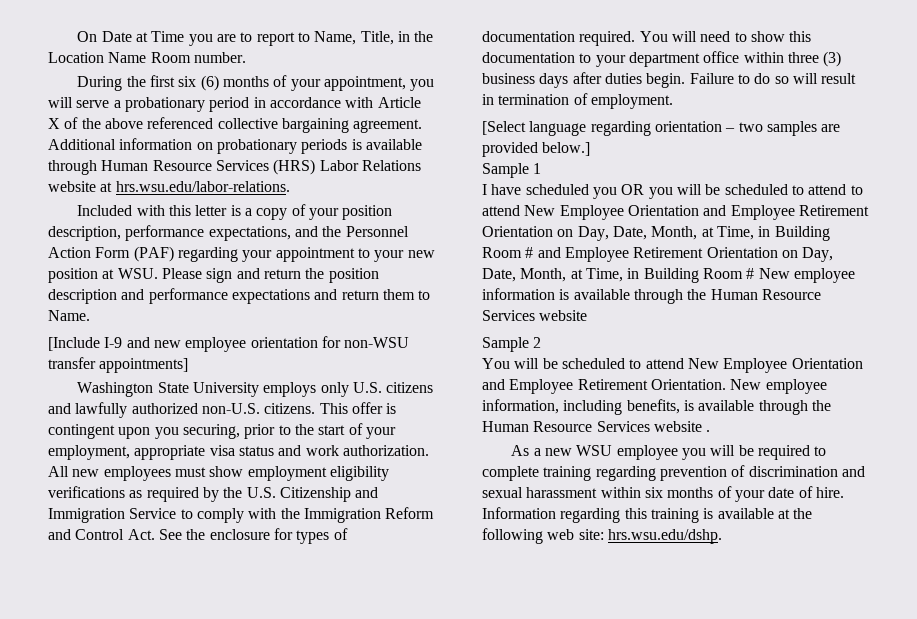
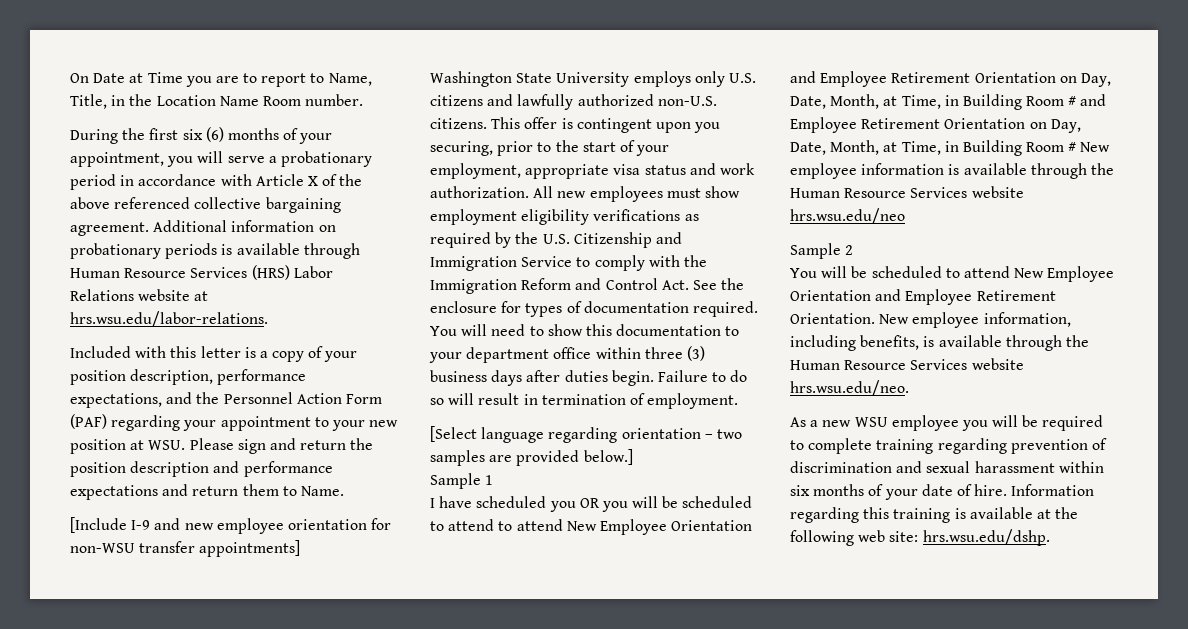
- I have scheduled you OR you will be scheduled to attend to attend New Employee Orientation and Employee Retirement Orientation on Day, Date, Month, at Time, in Building Room # and Employee Retirement Orientation on Day, Date, Month, at Time, in Building Room # New employee information is available through the Human Resource Services website
+ I have scheduled you OR you will be scheduled to attend to attend New Employee Orientation and Employee Retirement Orientation on Day, Date, Month, at Time, in Building Room # and Employee Retirement Orientation on Day, Date, Month, at Time, in Building Room # New employee information is available through the Human Resource Services website hrs.wsu.edu/neo
- New employee information, including benefits, is available through the Human Resource Services website .
+ New employee information, including benefits, is available through the Human Resource Services website hrs.wsu.edu/neo.

